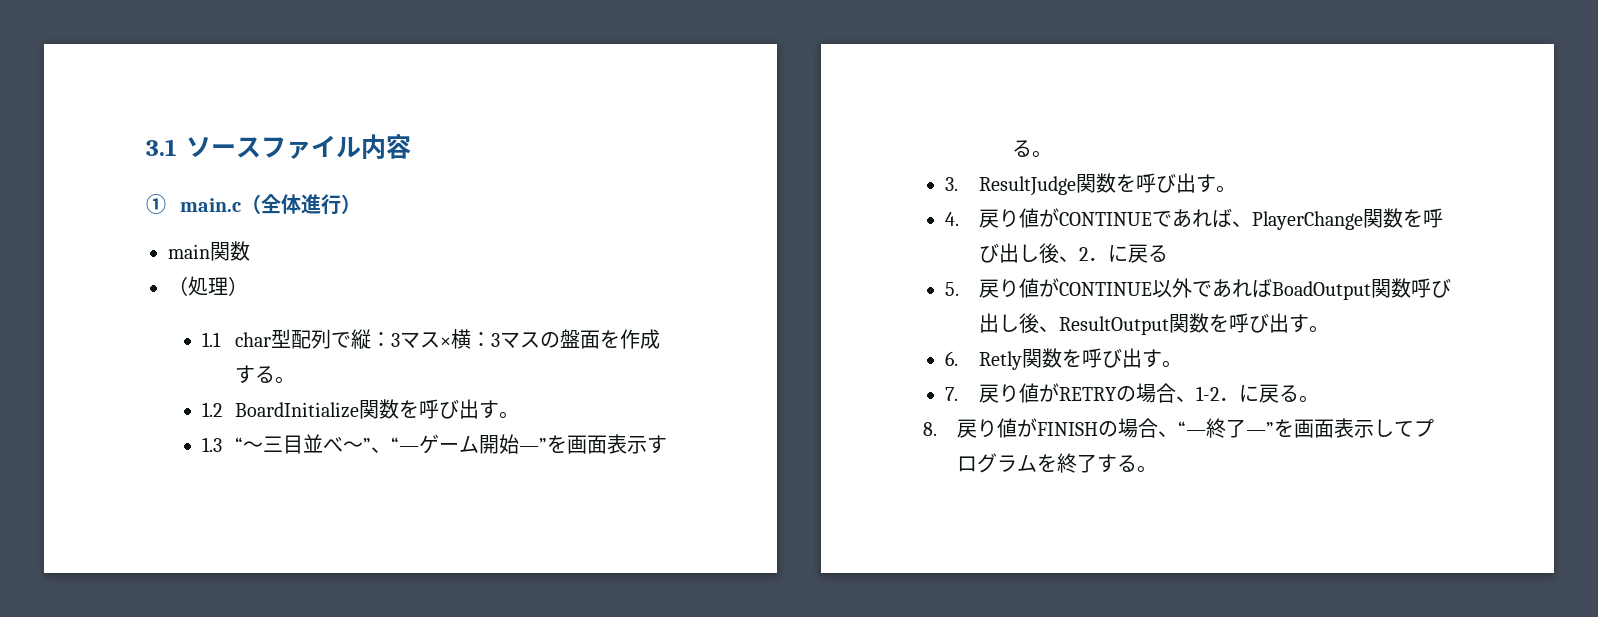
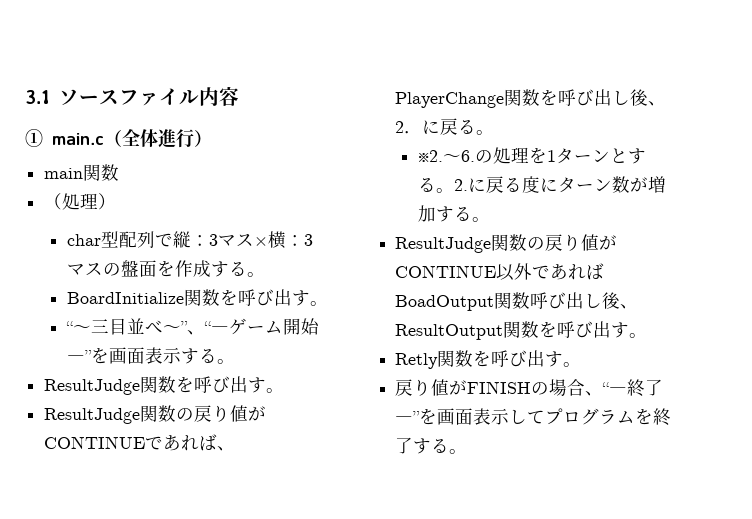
- 1.1 char型配列で縦：3マス×横：3マスの盤面を作成する。
+ char型配列で縦：3マス×横：3マスの盤面を作成する。
- 1.2 BoardInitialize関数を呼び出す。
+ BoardInitialize関数を呼び出す。
- 1.3 “～三目並べ～”、“―ゲーム開始―”を画面表示する。
+ “～三目並べ～”、“―ゲーム開始―”を画面表示する。
- 3. ResultJudge関数を呼び出す。
+ ResultJudge関数を呼び出す。
- 4.戻り値がCONTINUEであれば、PlayerChange関数を呼び出し後、2．に戻る
- 5.戻り値がCONTINUE以外であればBoadOutput関数呼び出し後、ResultOutput関数を呼び出す。
+ ResultJudge関数の戻り値がCONTINUEであれば、PlayerChange関数を呼び出し後、2．に戻る。
+ ※2.～6.の処理を1ターンとする。2.に戻る度にターン数が増加する。
+ ResultJudge関数の戻り値がCONTINUE以外であればBoadOutput関数呼び出し後、ResultOutput関数を呼び出す。
- 6. Retly関数を呼び出す。
+ Retly関数を呼び出す。
- 7.戻り値がRETRYの場合、1-2．に戻る。
- 8.戻り値がFINISHの場合、“―終了―”を画面表示してプログラムを終了する。
+ 戻り値がFINISHの場合、“―終了―”を画面表示してプログラムを終了する。

